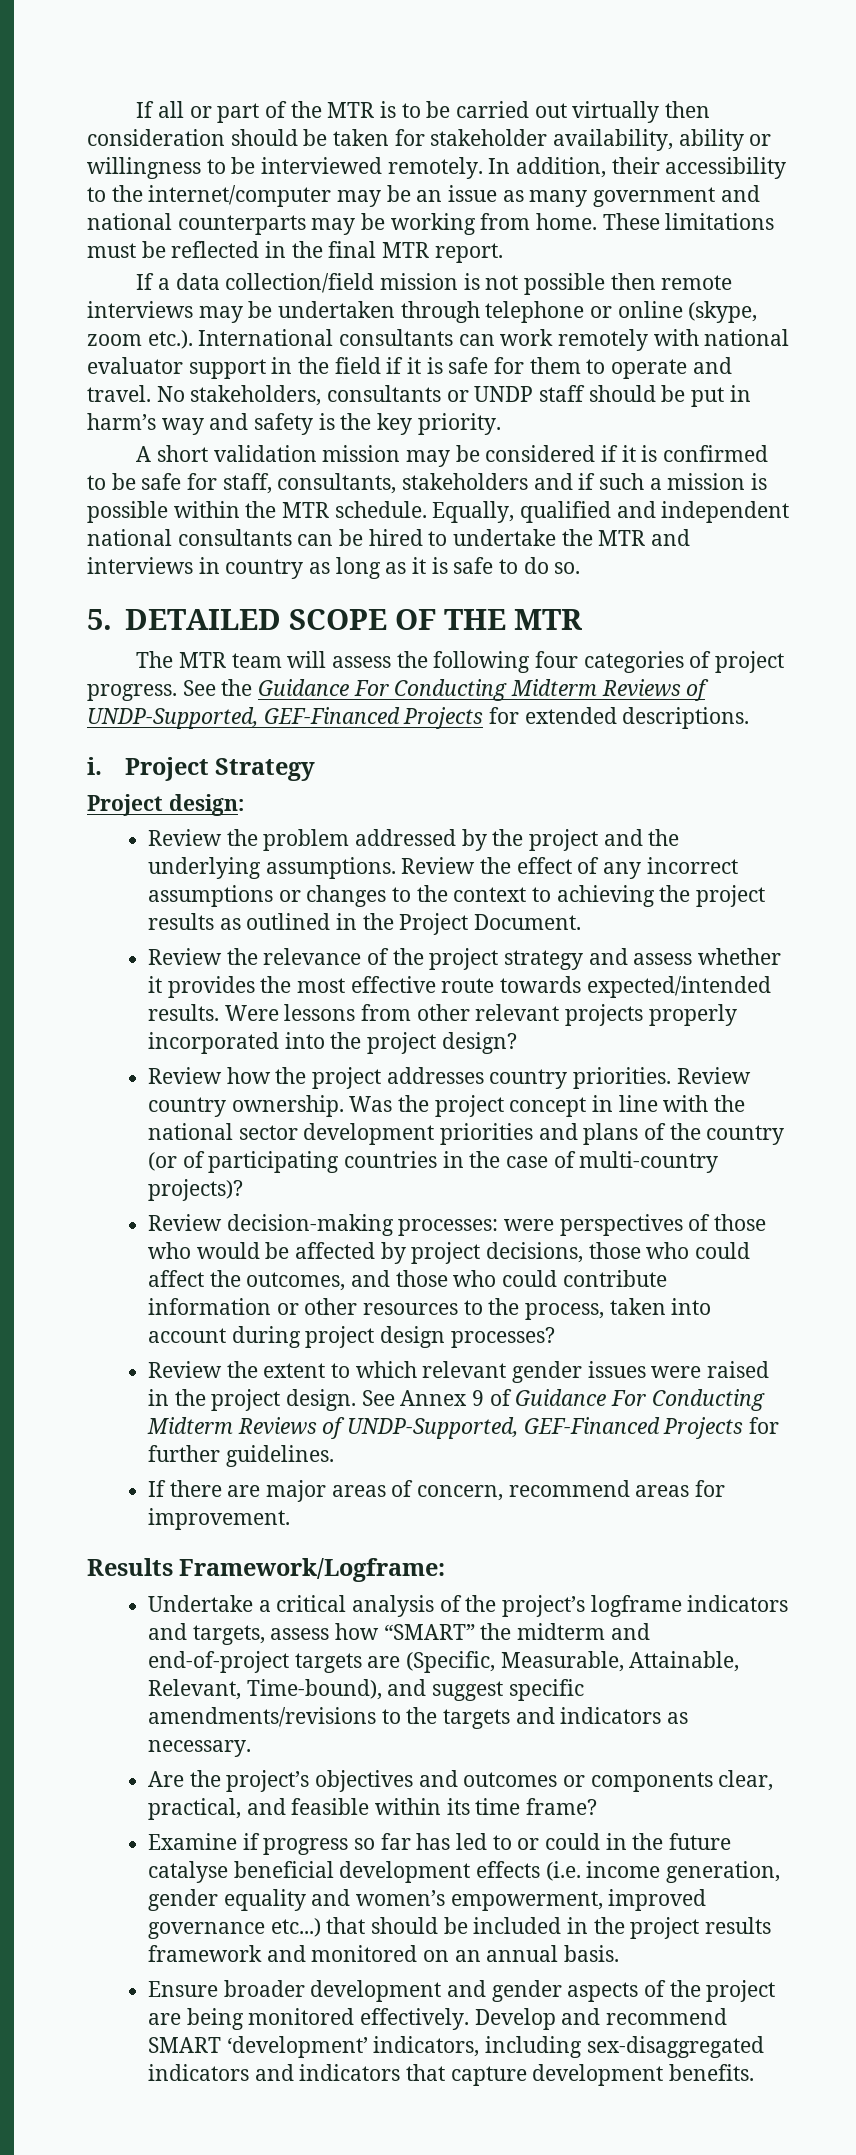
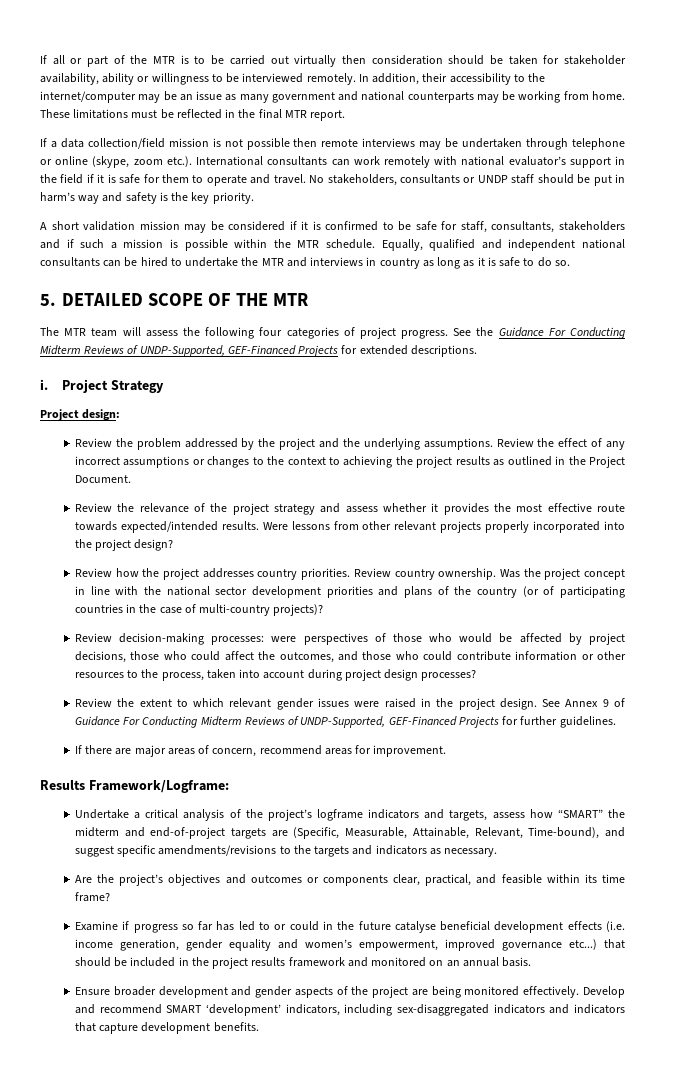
- If a data collection/field mission is not possible then remote interviews may be undertaken through telephone or online (skype, zoom etc.). International consultants can work remotely with national evaluator support in the field if it is safe for them to operate and travel.
+ If a data collection/field mission is not possible then remote interviews may be undertaken through telephone or online (skype, zoom etc.). International consultants can work remotely with national evaluator’s support in the field if it is safe for them to operate and travel.

